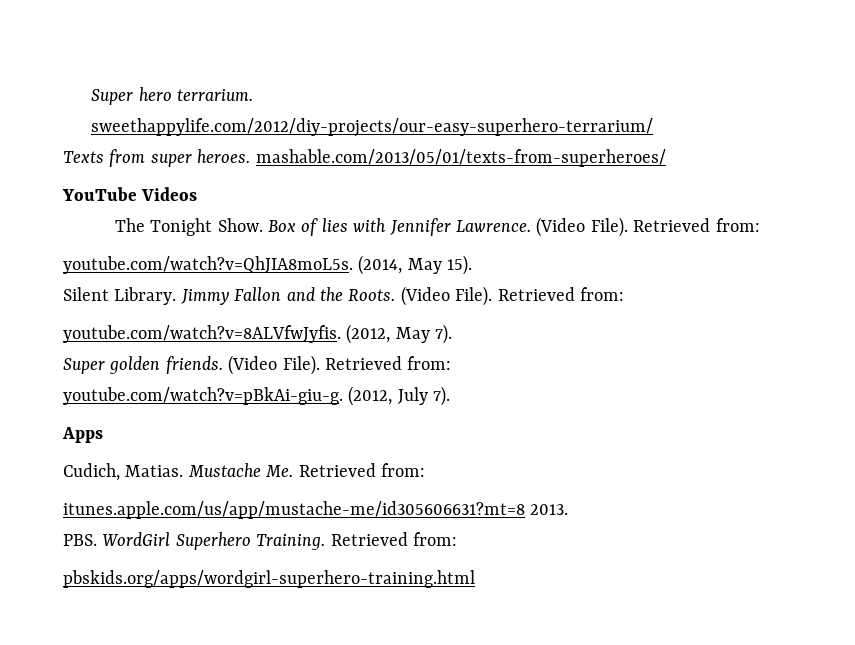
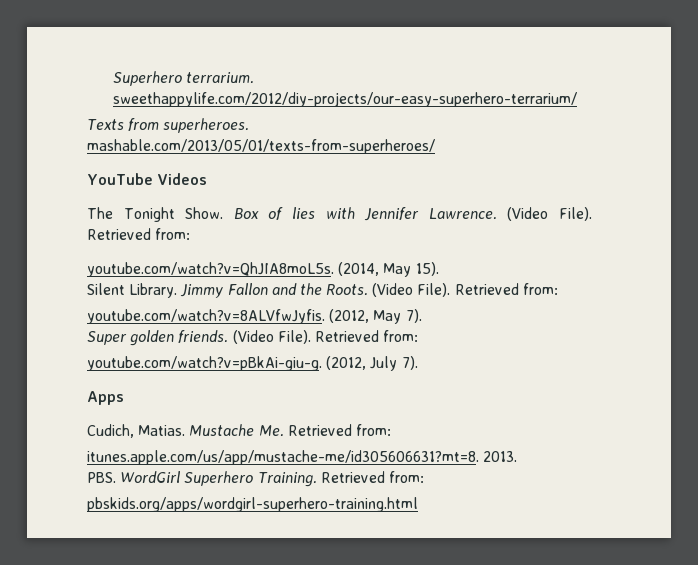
- Super hero terrarium. sweethappylife.com/2012/diy-projects/our-easy-superhero-terrarium/
+ Superhero terrarium. sweethappylife.com/2012/diy-projects/our-easy-superhero-terrarium/
- Texts from super heroes. mashable.com/2013/05/01/texts-from-superheroes/
+ Texts from superheroes. mashable.com/2013/05/01/texts-from-superheroes/
- itunes.apple.com/us/app/mustache-me/id305606631?mt=8 2013.
+ itunes.apple.com/us/app/mustache-me/id305606631?mt=8. 2013.

